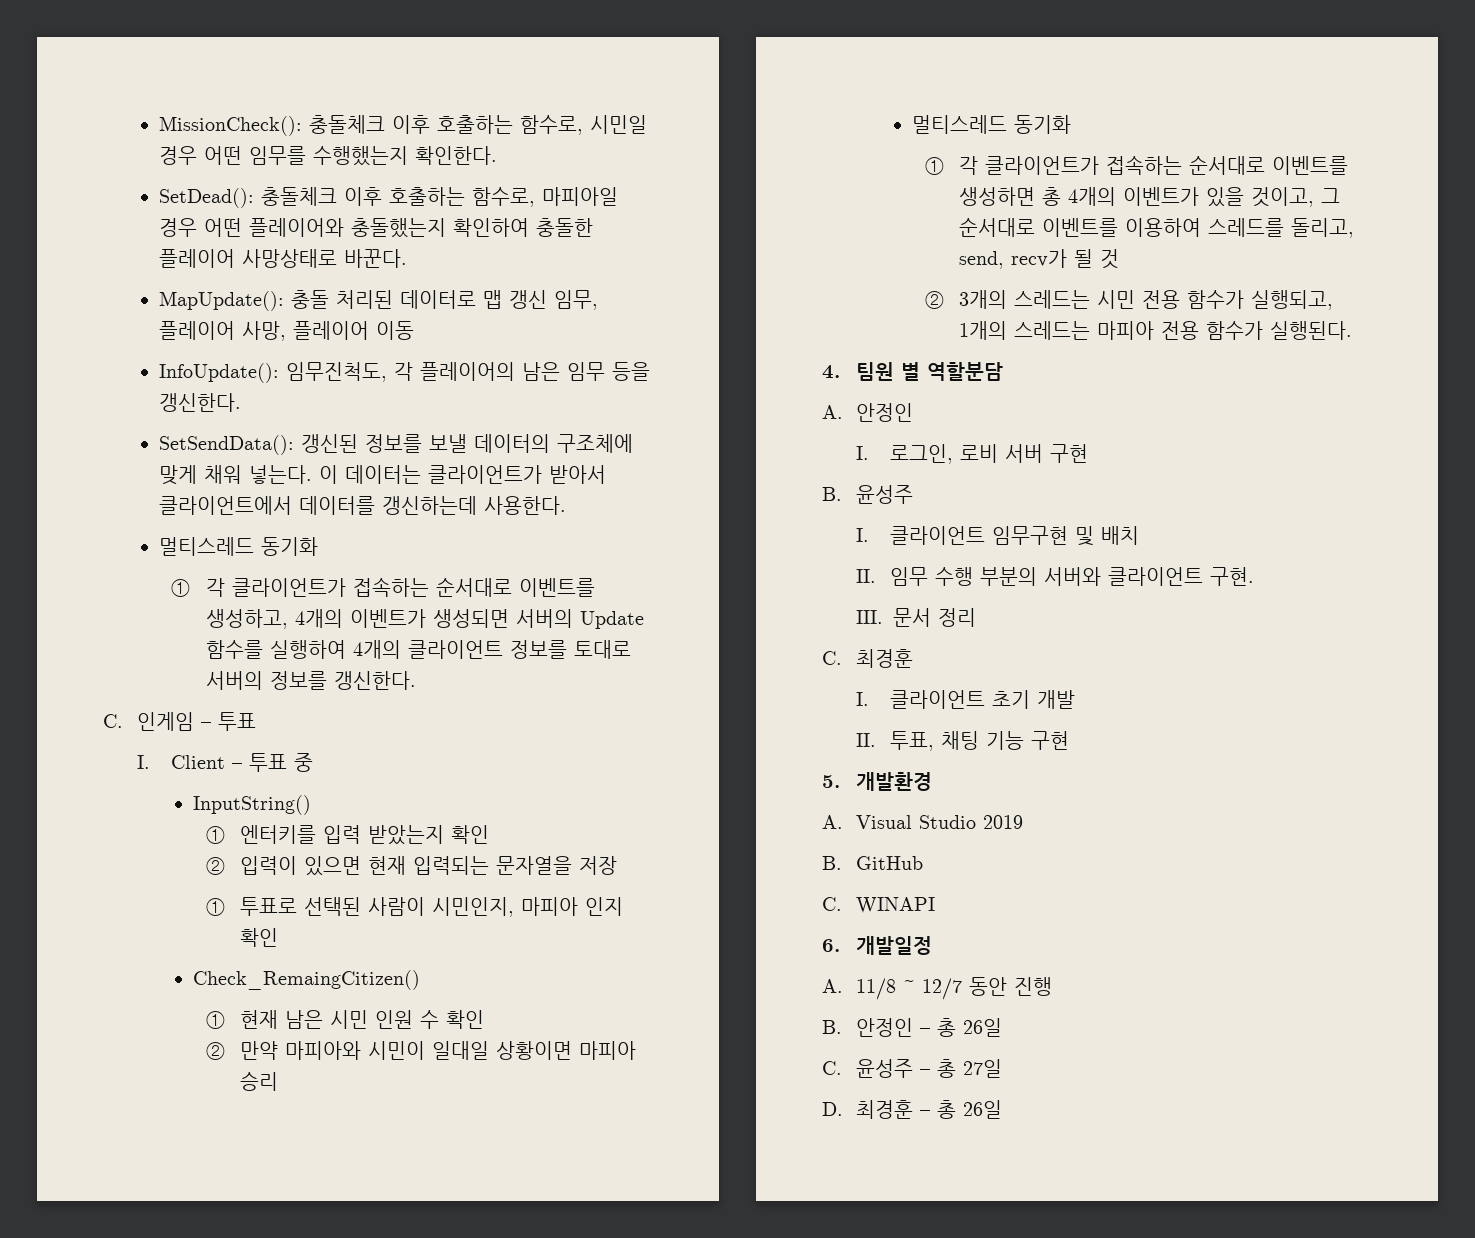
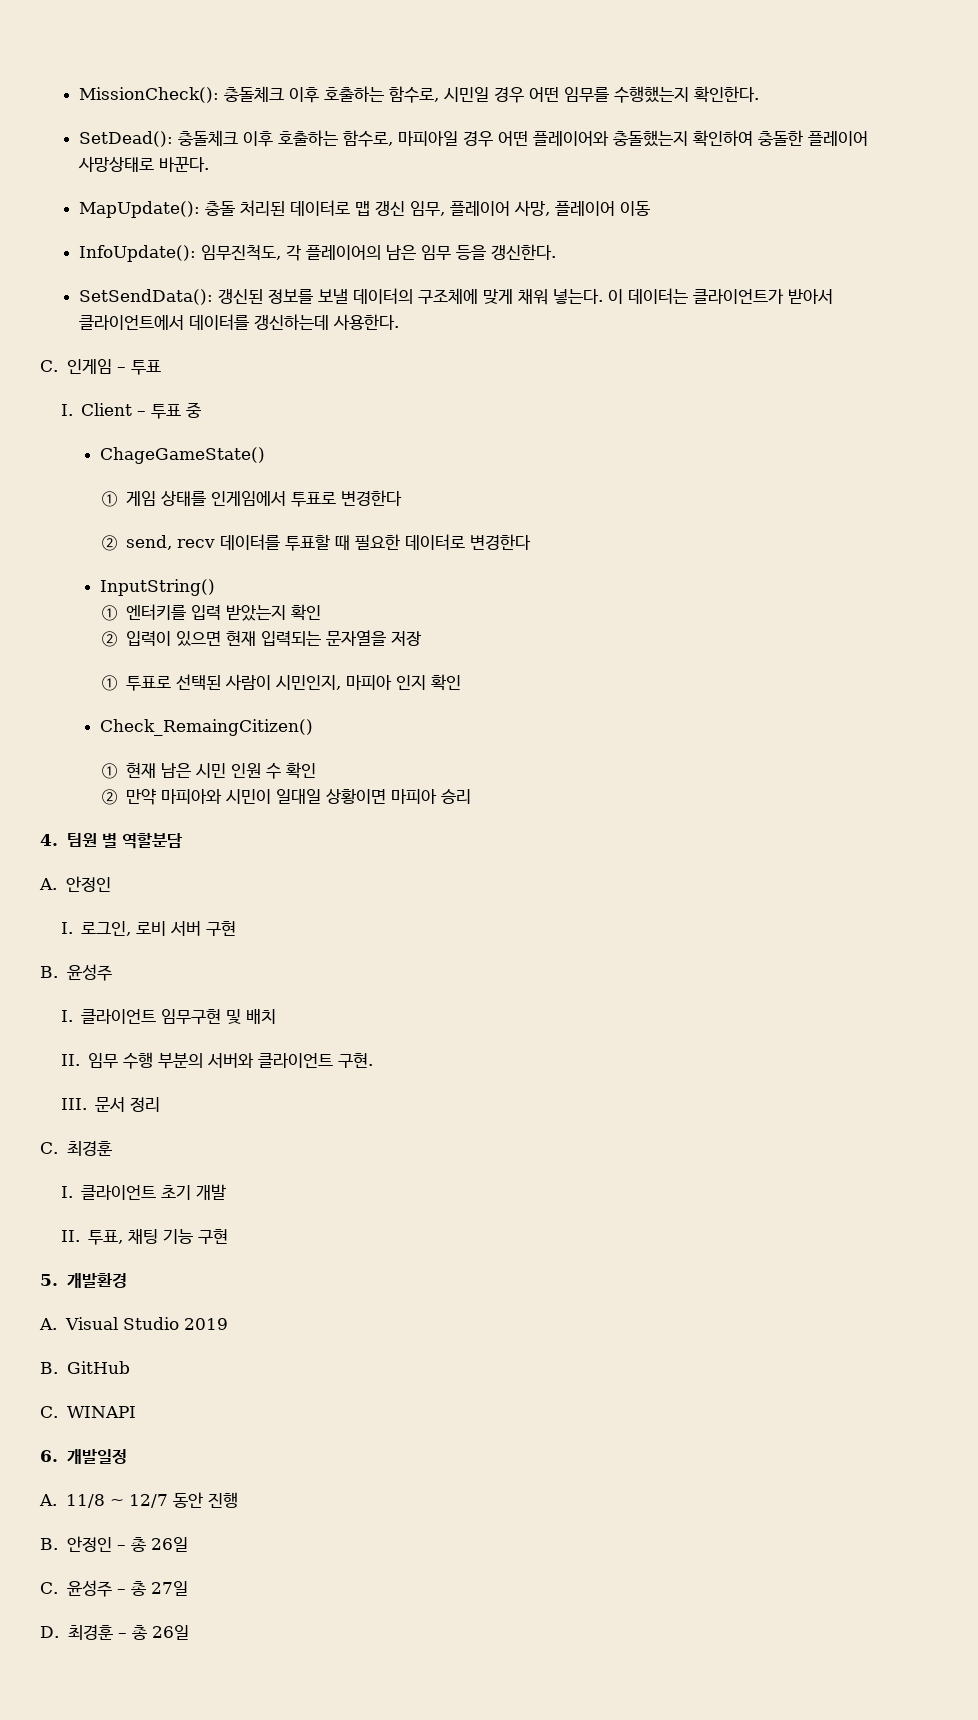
  이 데이터는 클라이언트가 받아서 클라이언트에서 데이터를 갱신하는데 사용한다.
- 멀티스레드 동기화
- ① 각 클라이언트가 접속하는 순서대로 이벤트를 생성하고, 4개의 이벤트가 생성되면 서버의 Update 함수를 실행하여 4개의 클라이언트 정보를 토대로 서버의 정보를 갱신한다.
+ ChageGameState()
+ ① 게임 상태를 인게임에서 투표로 변경한다
+ ② send, recv 데이터를 투표할 때 필요한 데이터로 변경한다
  ② 만약 마피아와 시민이 일대일 상황이면 마피아 승리
- 멀티스레드 동기화
- ① 각 클라이언트가 접속하는 순서대로 이벤트를 생성하면 총 4개의 이벤트가 있을 것이고, 그 순서대로 이벤트를 이용하여 스레드를 돌리고, send, recv가 될 것
- ② 3개의 스레드는 시민 전용 함수가 실행되고, 1개의 스레드는 마피아 전용 함수가 실행된다.

